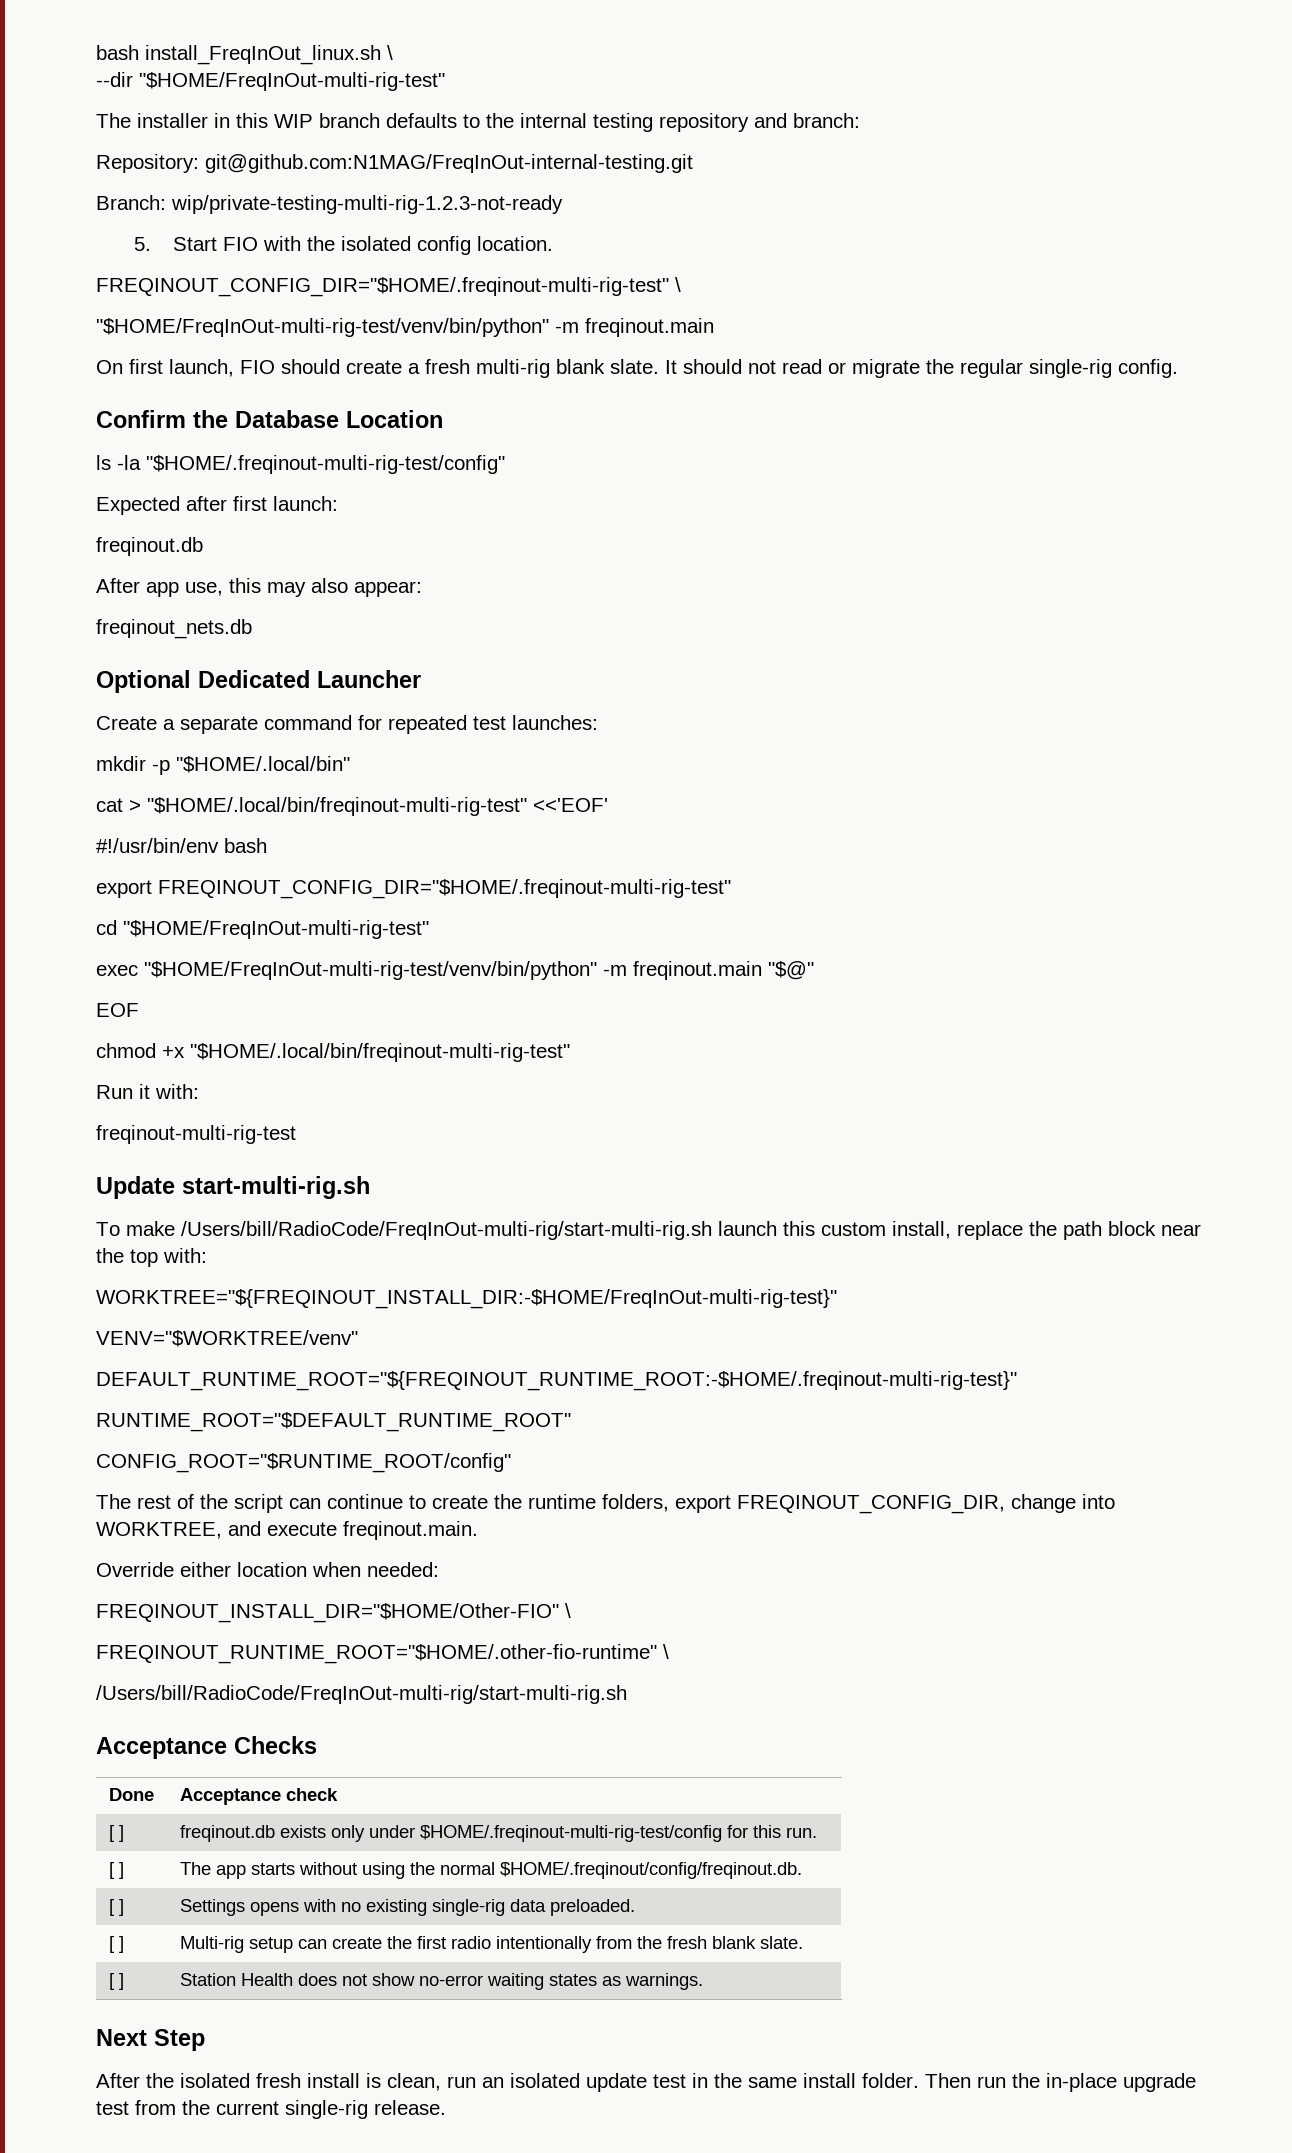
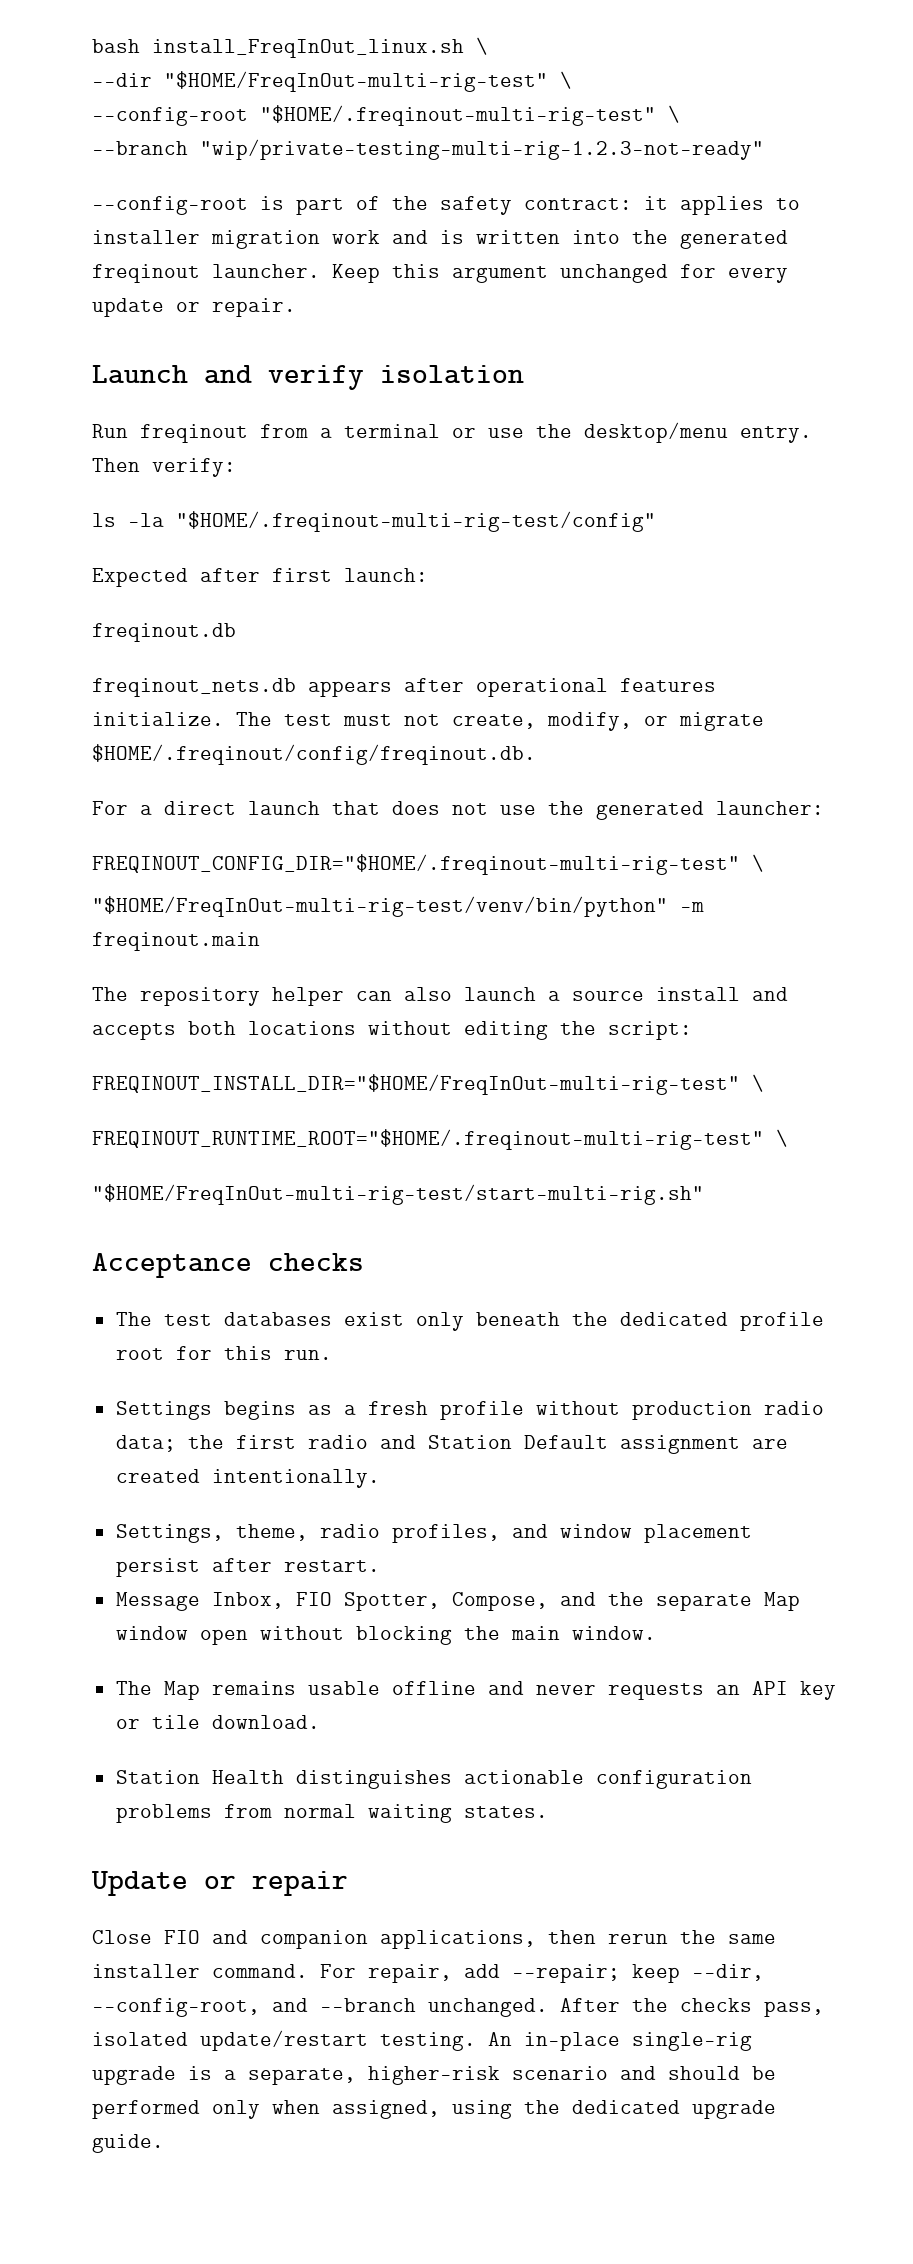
- --dir "$HOME/FreqInOut-multi-rig-test"
- The installer in this WIP branch defaults to the internal testing repository and branch:
- Repository: git@github.com:N1MAG/FreqInOut-internal-testing.git
- Branch: wip/private-testing-multi-rig-1.2.3-not-ready
- 5. Start FIO with the isolated config location.
- FREQINOUT_CONFIG_DIR="$HOME/.freqinout-multi-rig-test" \
- "$HOME/FreqInOut-multi-rig-test/venv/bin/python" -m freqinout.main
- On first launch, FIO should create a fresh multi-rig blank slate. It should not read or migrate the regular single-rig config.
- Confirm the Database Location
+ --dir "$HOME/FreqInOut-multi-rig-test" \
+ --config-root "$HOME/.freqinout-multi-rig-test" \
+ --branch "wip/private-testing-multi-rig-1.2.3-not-ready"
+ --config-root is part of the safety contract: it applies to installer migration work and is written into the generated freqinout launcher. Keep this argument unchanged for every update or repair.
+ Launch and verify isolation
+ Run freqinout from a terminal or use the desktop/menu entry. Then verify:
- After app use, this may also appear:
- freqinout_nets.db
- Optional Dedicated Launcher
- Create a separate command for repeated test launches:
- mkdir -p "$HOME/.local/bin"
- cat > "$HOME/.local/bin/freqinout-multi-rig-test" <<'EOF'
- #!/usr/bin/env bash
- export FREQINOUT_CONFIG_DIR="$HOME/.freqinout-multi-rig-test"
- cd "$HOME/FreqInOut-multi-rig-test"
- exec "$HOME/FreqInOut-multi-rig-test/venv/bin/python" -m freqinout.main "$@"
- EOF
- chmod +x "$HOME/.local/bin/freqinout-multi-rig-test"
- Run it with:
- freqinout-multi-rig-test
- Update start-multi-rig.sh
- To make /Users/bill/RadioCode/FreqInOut-multi-rig/start-multi-rig.sh launch this custom install, replace the path block near the top with:
- WORKTREE="${FREQINOUT_INSTALL_DIR:-$HOME/FreqInOut-multi-rig-test}"
- VENV="$WORKTREE/venv"
- DEFAULT_RUNTIME_ROOT="${FREQINOUT_RUNTIME_ROOT:-$HOME/.freqinout-multi-rig-test}"
- RUNTIME_ROOT="$DEFAULT_RUNTIME_ROOT"
- CONFIG_ROOT="$RUNTIME_ROOT/config"
- The rest of the script can continue to create the runtime folders, export FREQINOUT_CONFIG_DIR, change into WORKTREE, and execute freqinout.main.
- Override either location when needed:
- FREQINOUT_INSTALL_DIR="$HOME/Other-FIO" \
- FREQINOUT_RUNTIME_ROOT="$HOME/.other-fio-runtime" \
- /Users/bill/RadioCode/FreqInOut-multi-rig/start-multi-rig.sh
- Acceptance Checks
- Done | Acceptance check
- [ ] | freqinout.db exists only under $HOME/.freqinout-multi-rig-test/config for this run.
- [ ] | The app starts without using the normal $HOME/.freqinout/config/freqinout.db.
- [ ] | Settings opens with no existing single-rig data preloaded.
- [ ] | Multi-rig setup can create the first radio intentionally from the fresh blank slate.
- [ ] | Station Health does not show no-error waiting states as warnings.
- Next Step
- After the isolated fresh install is clean, run an isolated update test in the same install folder. Then run the in-place upgrade test from the current single-rig release.
+ freqinout_nets.db appears after operational features initialize. The test must not create, modify, or migrate $HOME/.freqinout/config/freqinout.db.
+ For a direct launch that does not use the generated launcher:
+ FREQINOUT_CONFIG_DIR="$HOME/.freqinout-multi-rig-test" \
+ "$HOME/FreqInOut-multi-rig-test/venv/bin/python" -m freqinout.main
+ The repository helper can also launch a source install and accepts both locations without editing the script:
+ FREQINOUT_INSTALL_DIR="$HOME/FreqInOut-multi-rig-test" \
+ FREQINOUT_RUNTIME_ROOT="$HOME/.freqinout-multi-rig-test" \
+ "$HOME/FreqInOut-multi-rig-test/start-multi-rig.sh"
+ Acceptance checks
+ The test databases exist only beneath the dedicated profile root for this run.
+ Settings begins as a fresh profile without production radio data; the first radio and Station Default assignment are created intentionally.
+ Settings, theme, radio profiles, and window placement persist after restart.
+ Message Inbox, FIO Spotter, Compose, and the separate Map window open without blocking the main window.
+ The Map remains usable offline and never requests an API key or tile download.
+ Station Health distinguishes actionable configuration problems from normal waiting states.
+ Update or repair
+ Close FIO and companion applications, then rerun the same installer command. For repair, add --repair; keep --dir, --config-root, and --branch unchanged. After the checks pass, isolated update/restart testing. An in-place single-rig upgrade is a separate, higher-risk scenario and should be performed only when assigned, using the dedicated upgrade guide.

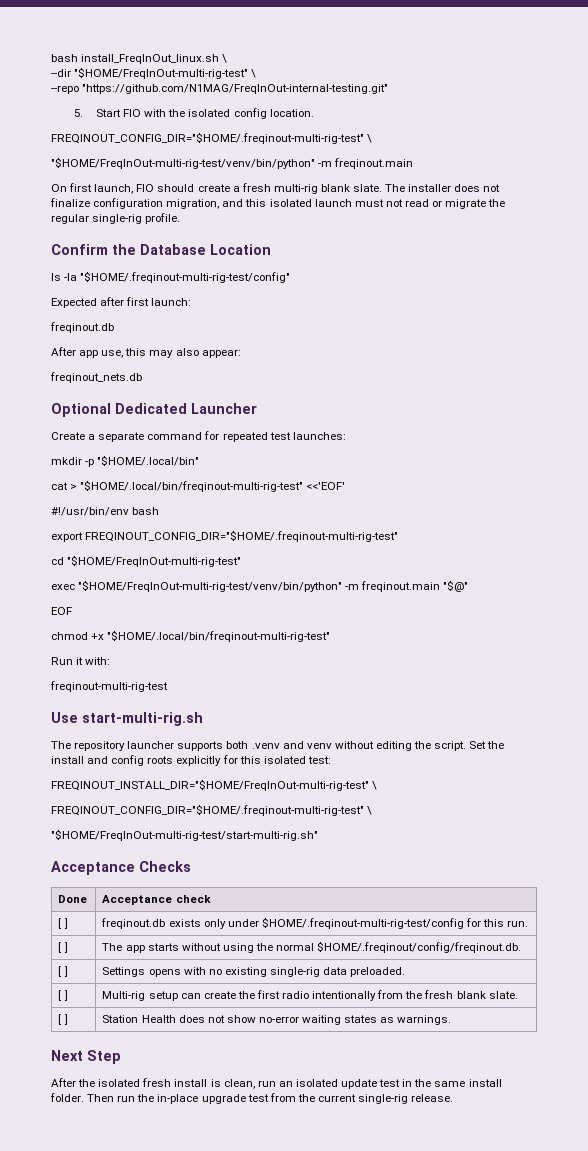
- --config-root "$HOME/.freqinout-multi-rig-test" \
- --branch "wip/private-testing-multi-rig-1.2.3-not-ready"
- --config-root is part of the safety contract: it applies to installer migration work and is written into the generated freqinout launcher. Keep this argument unchanged for every update or repair.
- Launch and verify isolation
- Run freqinout from a terminal or use the desktop/menu entry. Then verify:
+ --repo "https://github.com/N1MAG/FreqInOut-internal-testing.git"
+ 5. Start FIO with the isolated config location.
+ FREQINOUT_CONFIG_DIR="$HOME/.freqinout-multi-rig-test" \
+ "$HOME/FreqInOut-multi-rig-test/venv/bin/python" -m freqinout.main
+ On first launch, FIO should create a fresh multi-rig blank slate. The installer does not finalize configuration migration, and this isolated launch must not read or migrate the regular single-rig profile.
+ Confirm the Database Location
- freqinout_nets.db appears after operational features initialize. The test must not create, modify, or migrate $HOME/.freqinout/config/freqinout.db.
- For a direct launch that does not use the generated launcher:
- FREQINOUT_CONFIG_DIR="$HOME/.freqinout-multi-rig-test" \
- "$HOME/FreqInOut-multi-rig-test/venv/bin/python" -m freqinout.main
- The repository helper can also launch a source install and accepts both locations without editing the script:
+ After app use, this may also appear:
+ freqinout_nets.db
+ Optional Dedicated Launcher
+ Create a separate command for repeated test launches:
+ mkdir -p "$HOME/.local/bin"
+ cat > "$HOME/.local/bin/freqinout-multi-rig-test" <<'EOF'
+ #!/usr/bin/env bash
+ export FREQINOUT_CONFIG_DIR="$HOME/.freqinout-multi-rig-test"
+ cd "$HOME/FreqInOut-multi-rig-test"
+ exec "$HOME/FreqInOut-multi-rig-test/venv/bin/python" -m freqinout.main "$@"
+ EOF
+ chmod +x "$HOME/.local/bin/freqinout-multi-rig-test"
+ Run it with:
+ freqinout-multi-rig-test
+ Use start-multi-rig.sh
+ The repository launcher supports both .venv and venv without editing the script. Set the install and config roots explicitly for this isolated test:
  FREQINOUT_INSTALL_DIR="$HOME/FreqInOut-multi-rig-test" \
- FREQINOUT_RUNTIME_ROOT="$HOME/.freqinout-multi-rig-test" \
+ FREQINOUT_CONFIG_DIR="$HOME/.freqinout-multi-rig-test" \
- Acceptance checks
- The test databases exist only beneath the dedicated profile root for this run.
- Settings begins as a fresh profile without production radio data; the first radio and Station Default assignment are created intentionally.
- Settings, theme, radio profiles, and window placement persist after restart.
- Message Inbox, FIO Spotter, Compose, and the separate Map window open without blocking the main window.
- The Map remains usable offline and never requests an API key or tile download.
- Station Health distinguishes actionable configuration problems from normal waiting states.
- Update or repair
- Close FIO and companion applications, then rerun the same installer command. For repair, add --repair; keep --dir, --config-root, and --branch unchanged. After the checks pass, isolated update/restart testing. An in-place single-rig upgrade is a separate, higher-risk scenario and should be performed only when assigned, using the dedicated upgrade guide.
+ Acceptance Checks
+ Done | Acceptance check
+ [ ] | freqinout.db exists only under $HOME/.freqinout-multi-rig-test/config for this run.
+ [ ] | The app starts without using the normal $HOME/.freqinout/config/freqinout.db.
+ [ ] | Settings opens with no existing single-rig data preloaded.
+ [ ] | Multi-rig setup can create the first radio intentionally from the fresh blank slate.
+ [ ] | Station Health does not show no-error waiting states as warnings.
+ Next Step
+ After the isolated fresh install is clean, run an isolated update test in the same install folder. Then run the in-place upgrade test from the current single-rig release.

